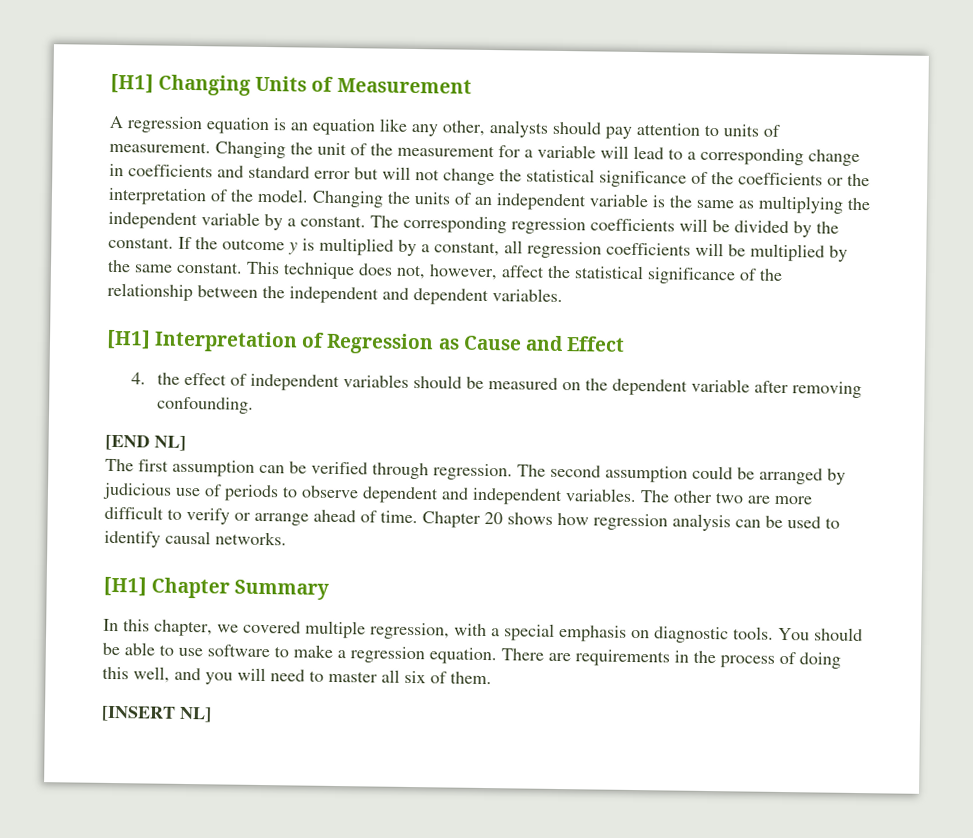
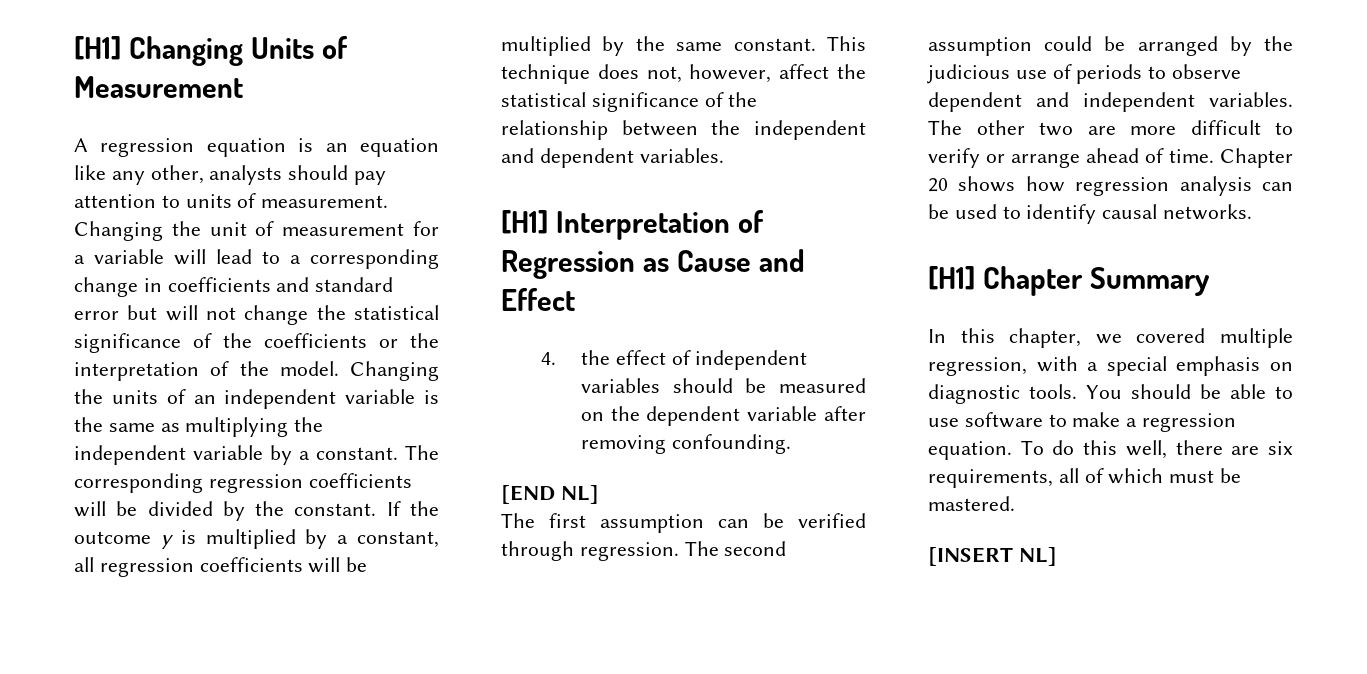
- Changing the unit of the measurement for a variable will lead to a corresponding change in coefficients and standard error but will not change the statistical significance of the coefficients or the interpretation of the model.
+ Changing the unit of measurement for a variable will lead to a corresponding change in coefficients and standard error but will not change the statistical significance of the coefficients or the interpretation of the model.
- The second assumption could be arranged by judicious use of periods to observe dependent and independent variables.
+ The second assumption could be arranged by the judicious use of periods to observe dependent and independent variables.
- There are requirements in the process of doing this well, and you will need to master all six of them.
+ To do this well, there are six requirements, all of which must be mastered.

